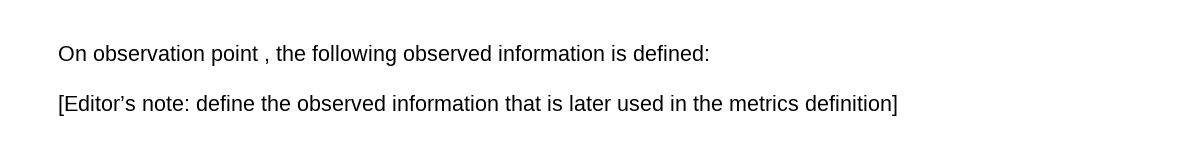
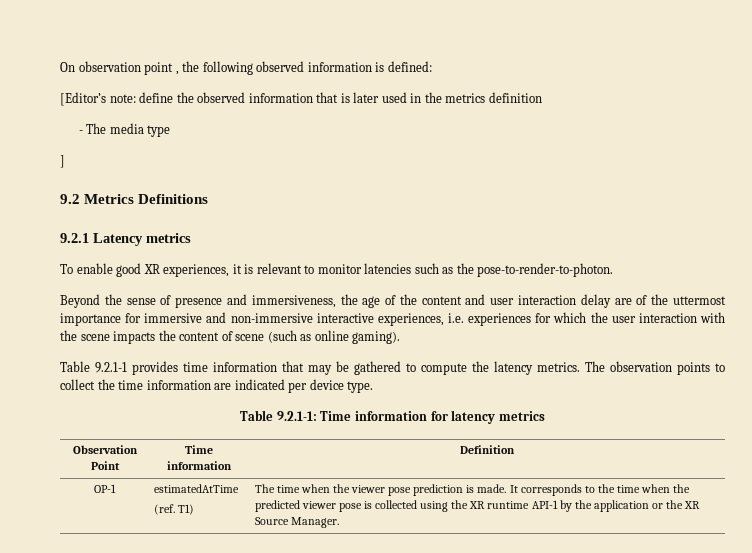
- [Editor’s note: define the observed information that is later used in the metrics definition]
+ [Editor’s note: define the observed information that is later used in the metrics definition
+ - The media type
+ ]
+ 9.2 Metrics Definitions
+ 9.2.1 Latency metrics
+ To enable good XR experiences, it is relevant to monitor latencies such as the pose-to-render-to-photon.
+ Beyond the sense of presence and immersiveness, the age of the content and user interaction delay are of the uttermost importance for immersive and non-immersive interactive experiences, i.e. experiences for which the user interaction with the scene impacts the content of scene (such as online gaming).
+ Table 9.2.1-1 provides time information that may be gathered to compute the latency metrics. The observation points to collect the time information are indicated per device type.
+ Table 9.2.1-1: Time information for latency metrics
+ Observation Point | Time information | Definition
+ OP-1 | estimatedAtTime
+ (ref. T1) | The time when the viewer pose prediction is made. It corresponds to the time when the predicted viewer pose is collected using the XR runtime API-1 by the application or the XR Source Manager.

